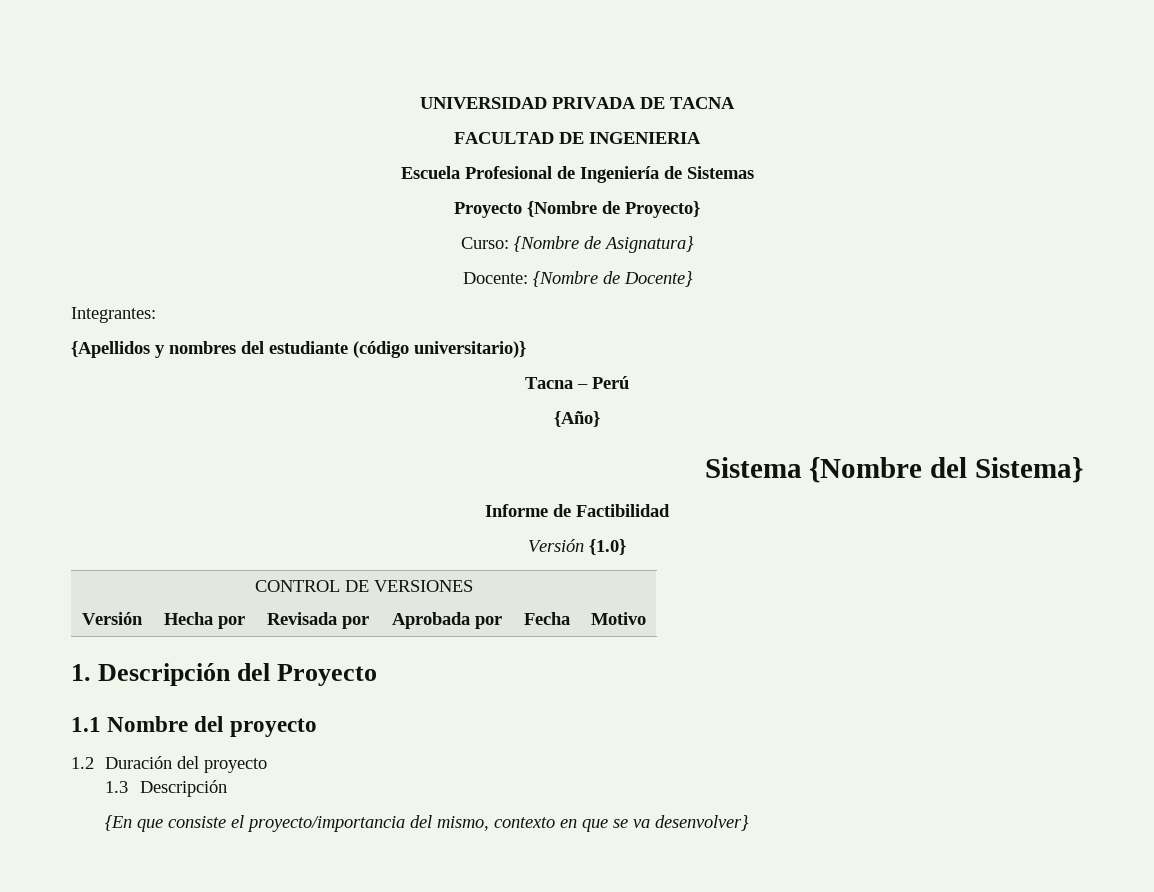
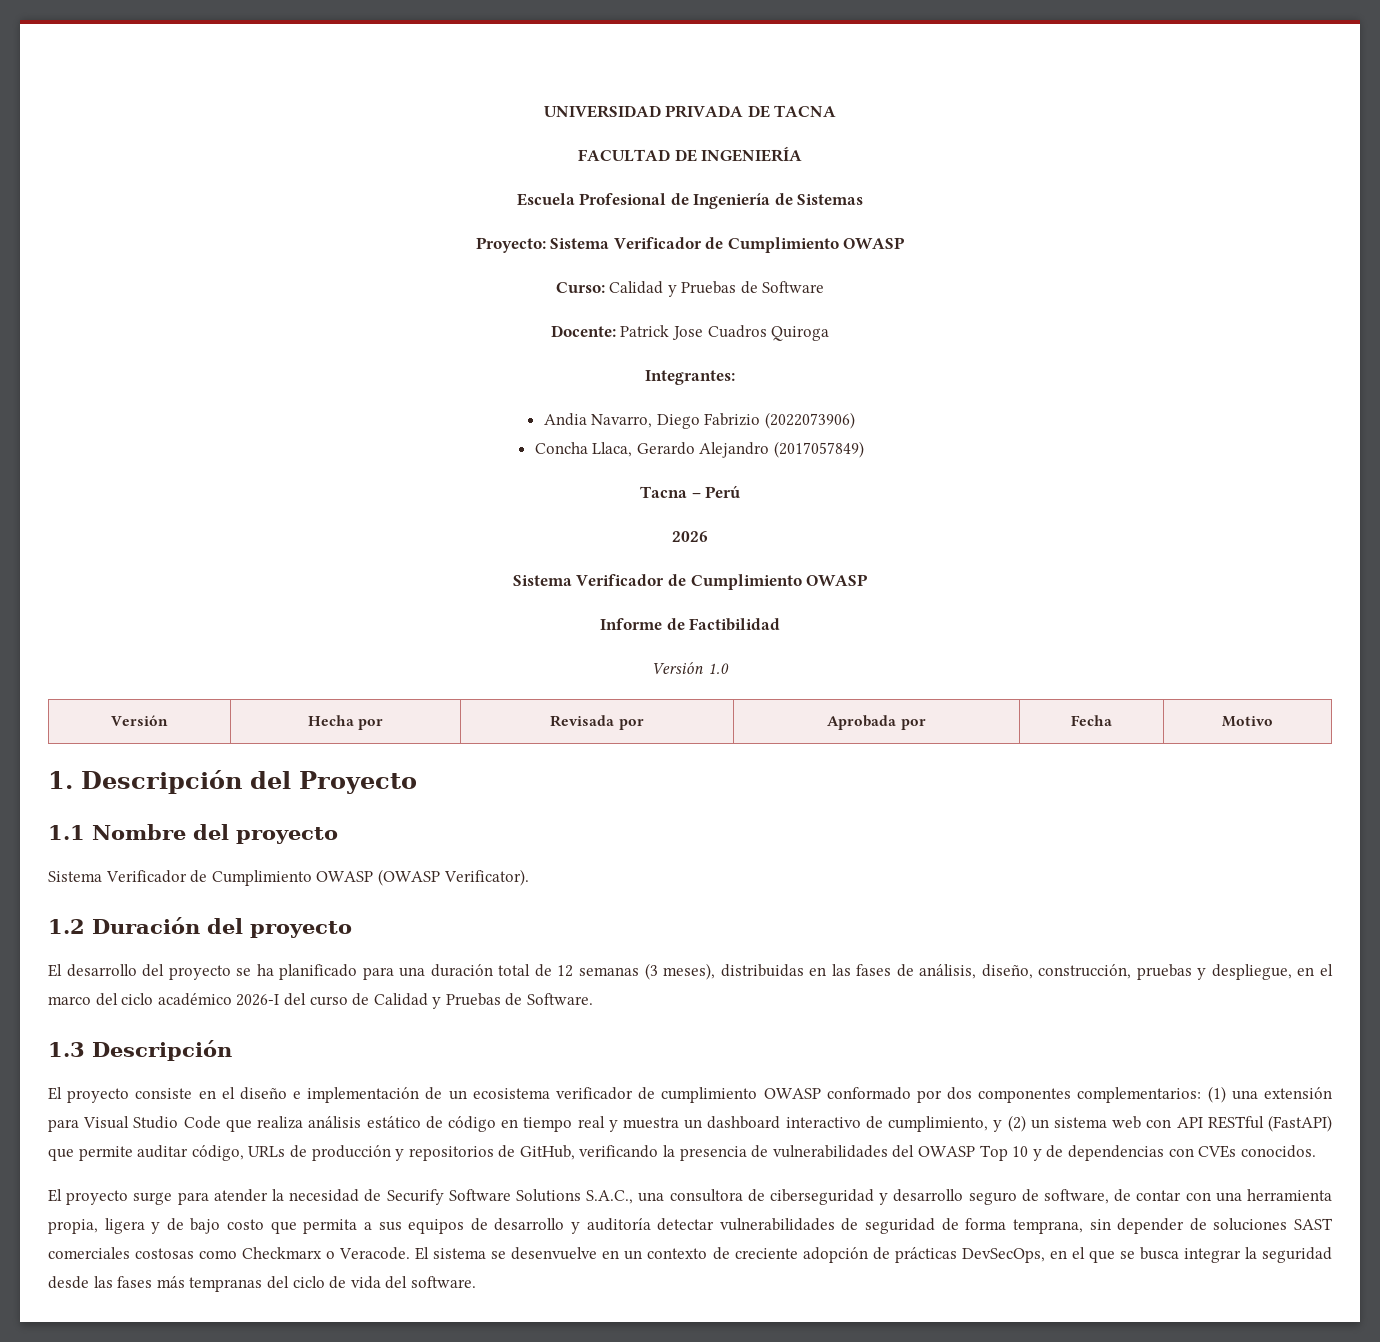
- FACULTAD DE INGENIERIA
+ FACULTAD DE INGENIERÍA
- Proyecto {Nombre de Proyecto}
- Curso: {Nombre de Asignatura}
- Docente: {Nombre de Docente}
+ Proyecto: Sistema Verificador de Cumplimiento OWASP
+ Curso: Calidad y Pruebas de Software
+ Docente: Patrick Jose Cuadros Quiroga
  Integrantes:
- {Apellidos y nombres del estudiante (código universitario)}
+ Andia Navarro, Diego Fabrizio (2022073906)
+ Concha Llaca, Gerardo Alejandro (2017057849)
- {Año}
- Sistema {Nombre del Sistema}
+ 2026
+ Sistema Verificador de Cumplimiento OWASP
- Versión {1.0}
- CONTROL DE VERSIONES
+ Versión 1.0
+ Sistema Verificador de Cumplimiento OWASP (OWASP Verificator).
  1.2 Duración del proyecto
+ El desarrollo del proyecto se ha planificado para una duración total de 12 semanas (3 meses), distribuidas en las fases de análisis, diseño, construcción, pruebas y despliegue, en el marco del ciclo académico 2026-I del curso de Calidad y Pruebas de Software.
  1.3 Descripción
- {En que consiste el proyecto/importancia del mismo, contexto en que se va desenvolver}
+ El proyecto consiste en el diseño e implementación de un ecosistema verificador de cumplimiento OWASP conformado por dos componentes complementarios: (1) una extensión para Visual Studio Code que realiza análisis estático de código en tiempo real y muestra un dashboard interactivo de cumplimiento, y (2) un sistema web con API RESTful (FastAPI) que permite auditar código, URLs de producción y repositorios de GitHub, verificando la presencia de vulnerabilidades del OWASP Top 10 y de dependencias con CVEs conocidos.
+ El proyecto surge para atender la necesidad de Securify Software Solutions S.A.C., una consultora de ciberseguridad y desarrollo seguro de software, de contar con una herramienta propia, ligera y de bajo costo que permita a sus equipos de desarrollo y auditoría detectar vulnerabilidades de seguridad de forma temprana, sin depender de soluciones SAST comerciales costosas como Checkmarx o Veracode. El sistema se desenvuelve en un contexto de creciente adopción de prácticas DevSecOps, en el que se busca integrar la seguridad desde las fases más tempranas del ciclo de vida del software.

